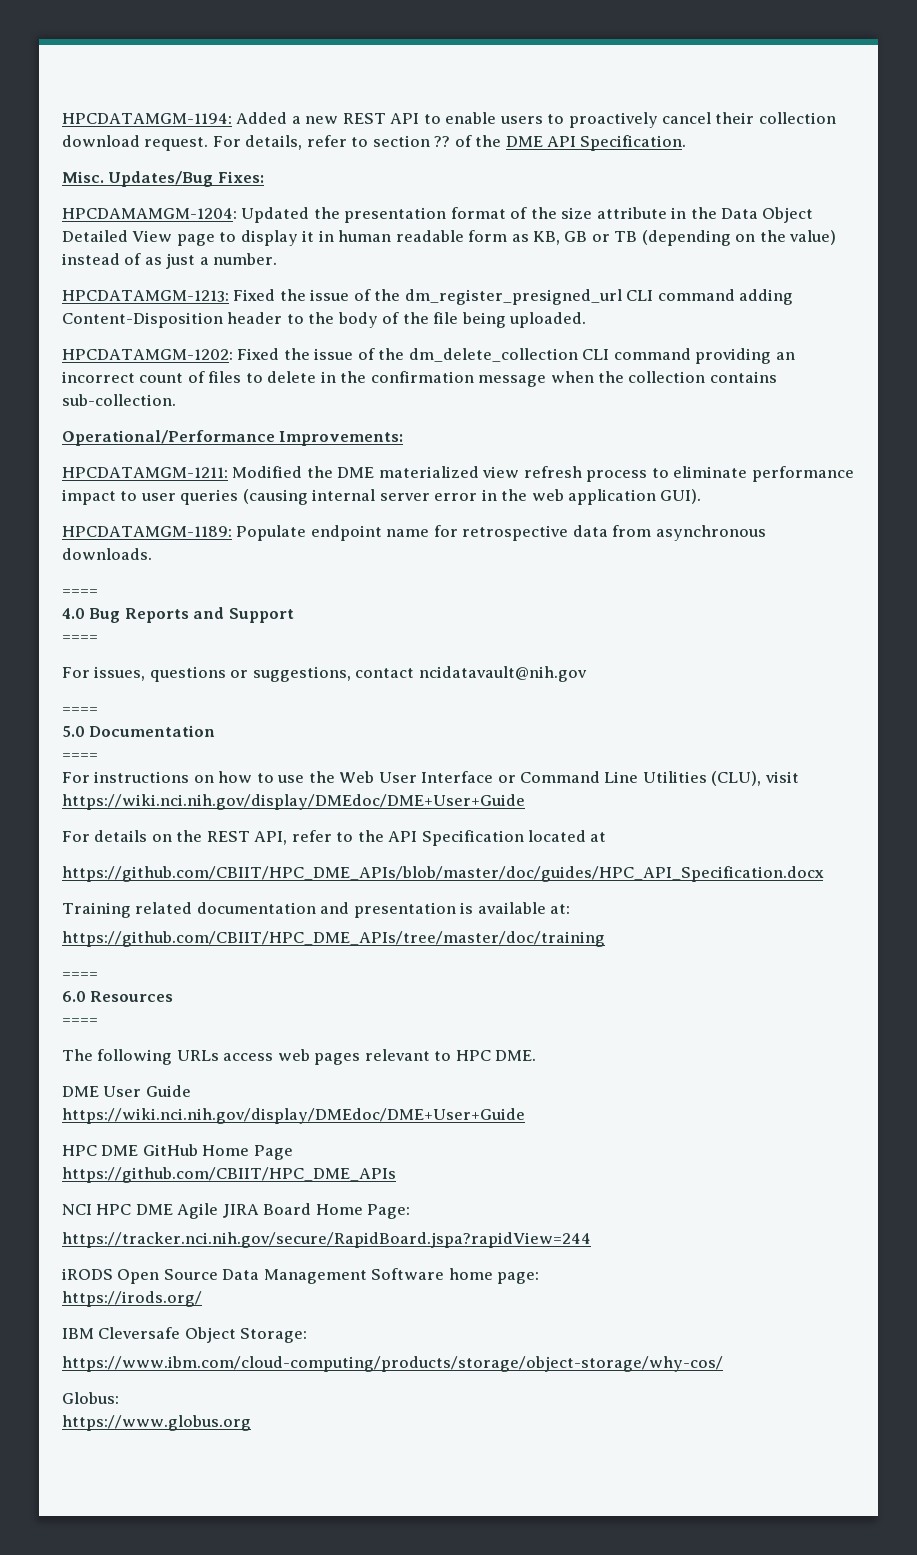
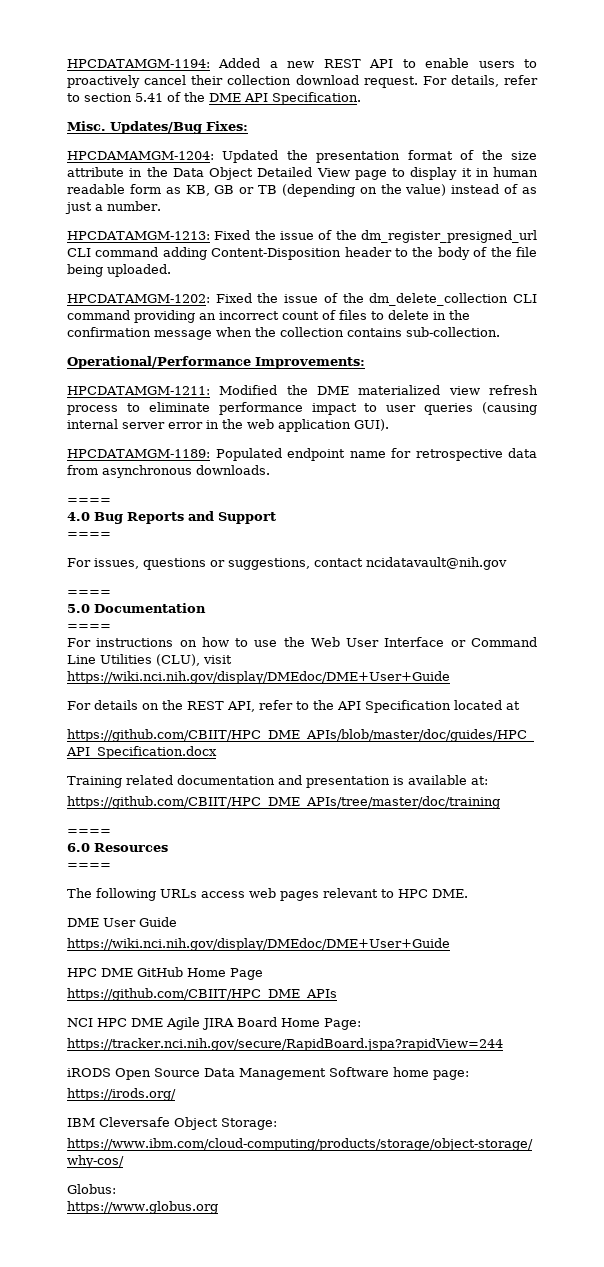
- For details, refer to section ?? of the DME API Specification.
+ For details, refer to section 5.41 of the DME API Specification.
- HPCDATAMGM-1189: Populate endpoint name for retrospective data from asynchronous downloads.
+ HPCDATAMGM-1189: Populated endpoint name for retrospective data from asynchronous downloads.

